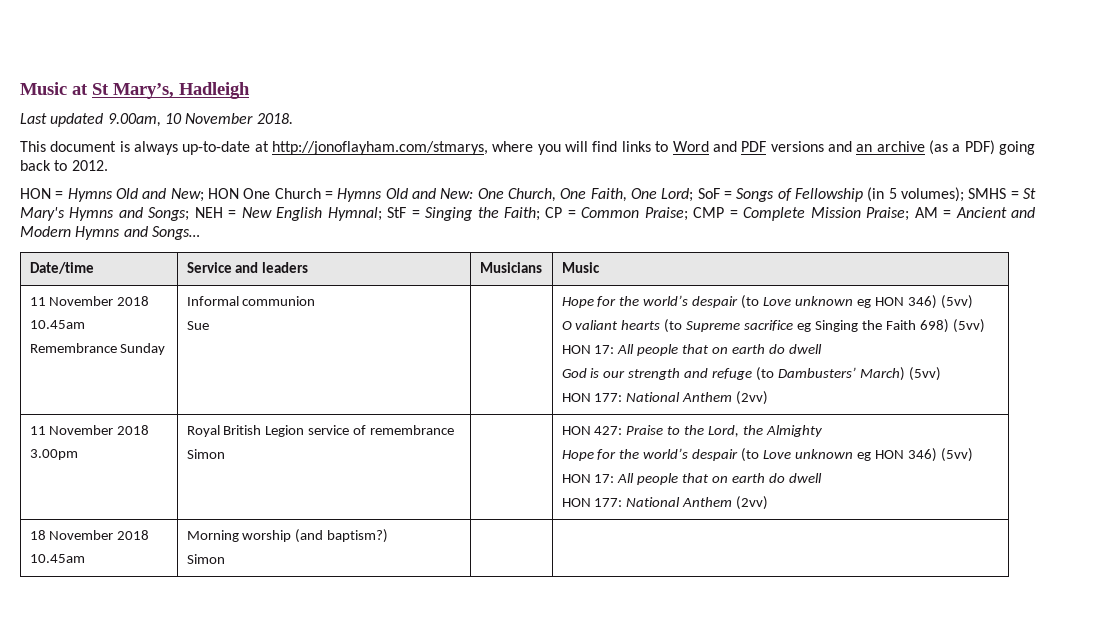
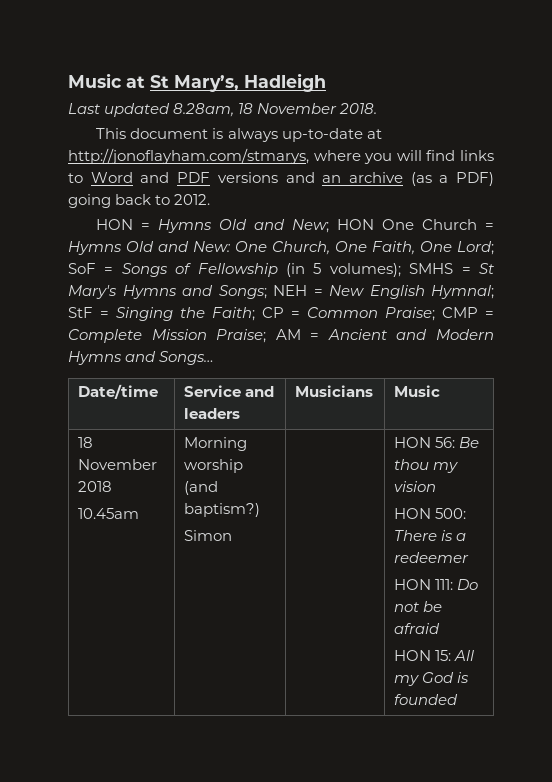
- Last updated 9.00am, 10 November 2018.
+ Last updated 8.28am, 18 November 2018.
  Date/time | Service and leaders | Musicians | Music
- 11 November 2018
- 10.45am
- Remembrance Sunday | Informal communion
- Sue | | Hope for the world’s despair (to Love unknown eg HON 346) (5vv)
- O valiant hearts (to Supreme sacrifice eg Singing the Faith 698) (5vv)
- HON 17: All people that on earth do dwell
- God is our strength and refuge (to Dambusters’ March) (5vv)
- HON 177: National Anthem (2vv)
- 11 November 2018
- 3.00pm | Royal British Legion service of remembrance
- Simon | | HON 427: Praise to the Lord, the Almighty
- Hope for the world’s despair (to Love unknown eg HON 346) (5vv)
- HON 17: All people that on earth do dwell
- HON 177: National Anthem (2vv)
  18 November 2018
  10.45am | Morning worship (and baptism?)
- Simon | |
+ Simon | | HON 56: Be thou my vision
+ HON 500: There is a redeemer
+ HON 111: Do not be afraid
+ HON 15: All my God is founded

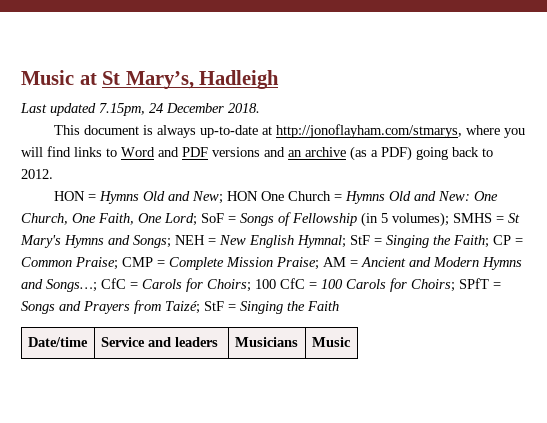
- Last updated 8.28am, 18 November 2018.
+ Last updated 7.15pm, 24 December 2018.
- AM = Ancient and Modern Hymns and Songs…
+ AM = Ancient and Modern Hymns and Songs…; CfC = Carols for Choirs; 100 CfC = 100 Carols for Choirs; SPfT = Songs and Prayers from Taizé; StF = Singing the Faith
- 18 November 2018
- 10.45am | Morning worship (and baptism?)
- Simon | | HON 56: Be thou my vision
- HON 500: There is a redeemer
- HON 111: Do not be afraid
- HON 15: All my God is founded

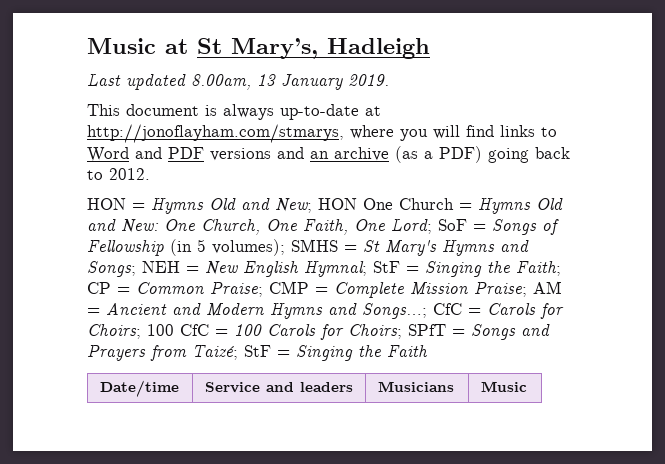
- Last updated 7.15pm, 24 December 2018.
+ Last updated 8.00am, 13 January 2019.

